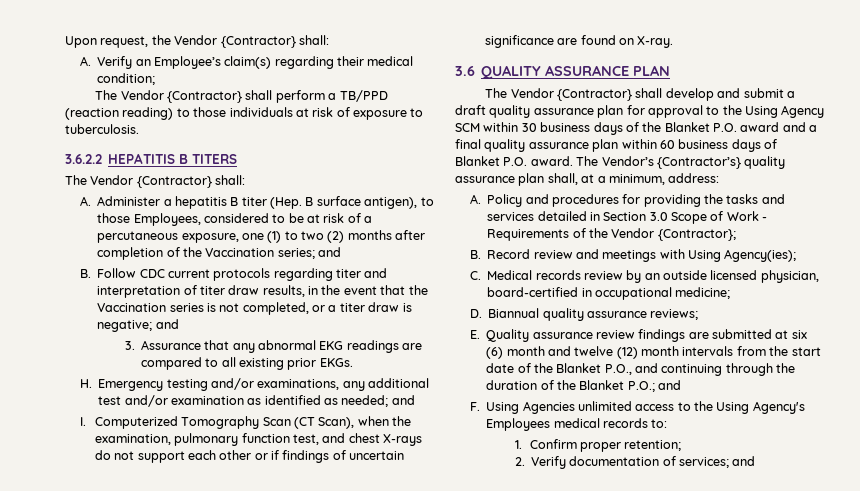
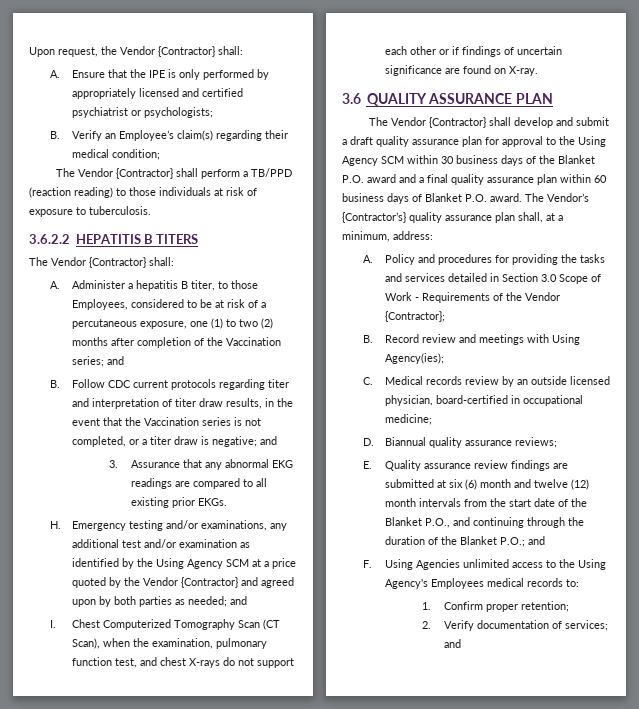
- A. Verify an Employee’s claim(s) regarding their medical condition;
+ A. Ensure that the IPE is only performed by appropriately licensed and certified psychiatrist or psychologists;
+ B. Verify an Employee’s claim(s) regarding their medical condition;
- A. Administer a hepatitis B titer (Hep. B surface antigen), to those Employees, considered to be at risk of a percutaneous exposure, one (1) to two (2) months after completion of the Vaccination series; and
+ A. Administer a hepatitis B titer, to those Employees, considered to be at risk of a percutaneous exposure, one (1) to two (2) months after completion of the Vaccination series; and
- H. Emergency testing and/or examinations, any additional test and/or examination as identified as needed; and
+ H. Emergency testing and/or examinations, any additional test and/or examination as identified by the Using Agency SCM at a price quoted by the Vendor {Contractor} and agreed upon by both parties as needed; and
- I. Computerized Tomography Scan (CT Scan), when the examination, pulmonary function test, and chest X-rays do not support each other or if findings of uncertain significance are found on X-ray.
+ I. Chest Computerized Tomography Scan (CT Scan), when the examination, pulmonary function test, and chest X-rays do not support each other or if findings of uncertain significance are found on X-ray.

